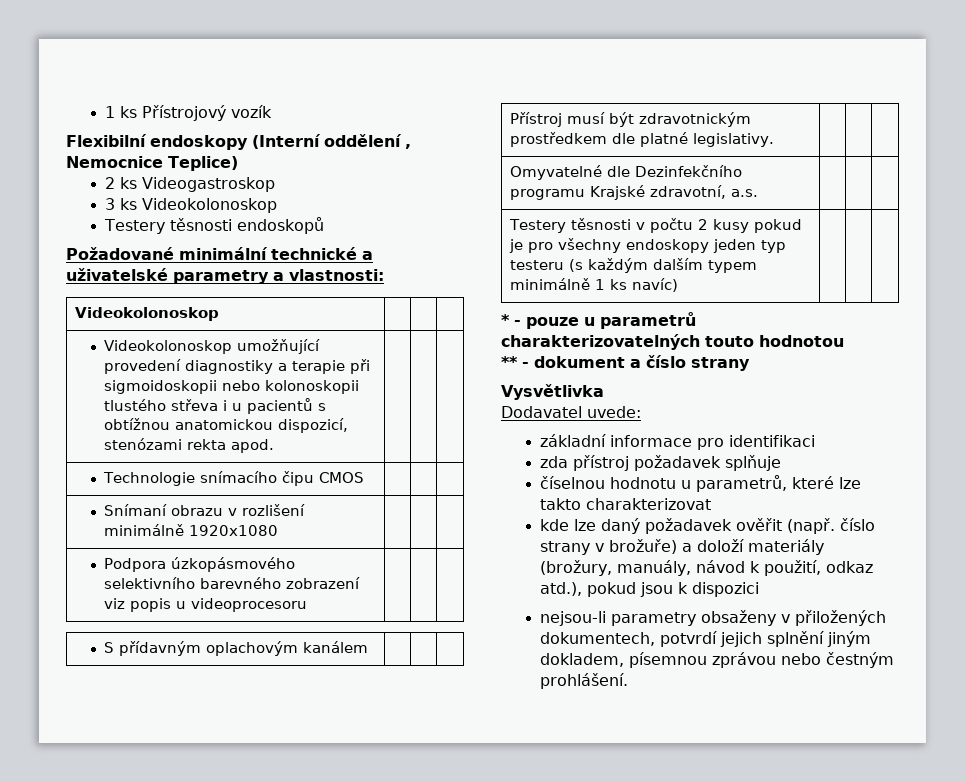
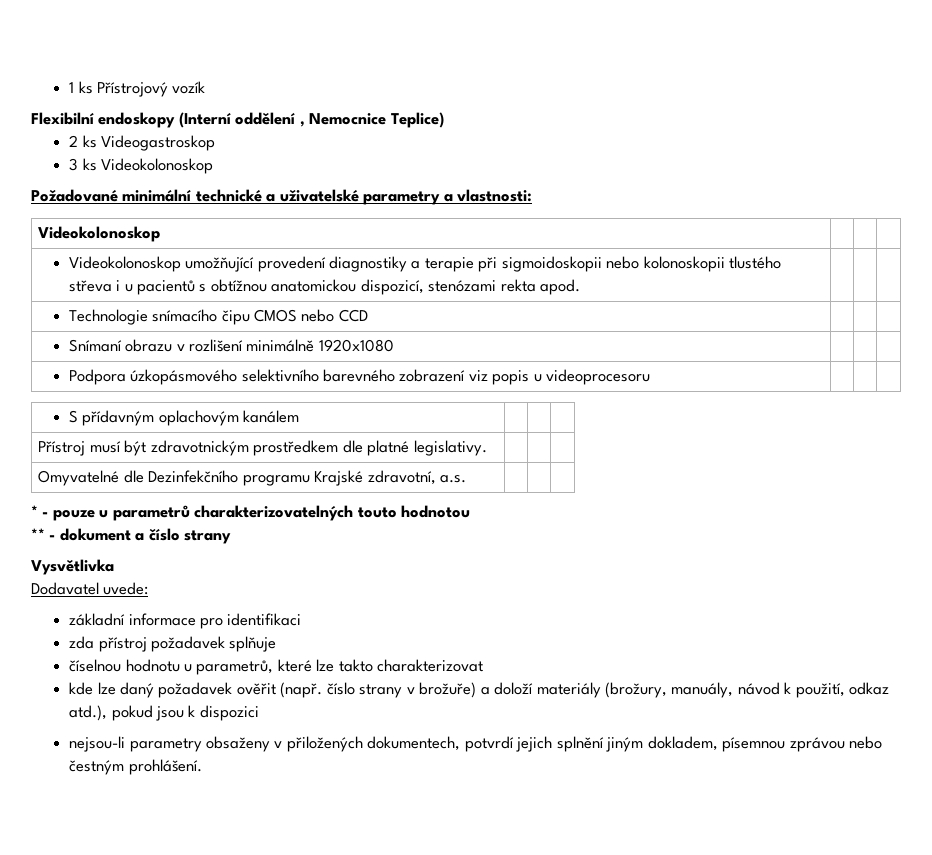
- Testery těsnosti endoskopů
- Technologie snímacího čipu CMOS | | |
+ Technologie snímacího čipu CMOS nebo CCD | | |
- Testery těsnosti v počtu 2 kusy pokud je pro všechny endoskopy jeden typ testeru (s každým dalším typem minimálně 1 ks navíc) | | |

